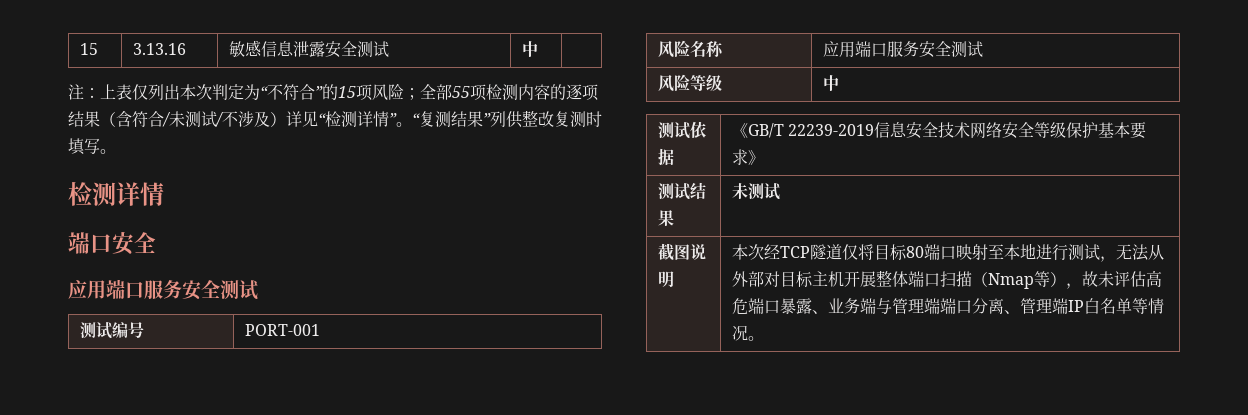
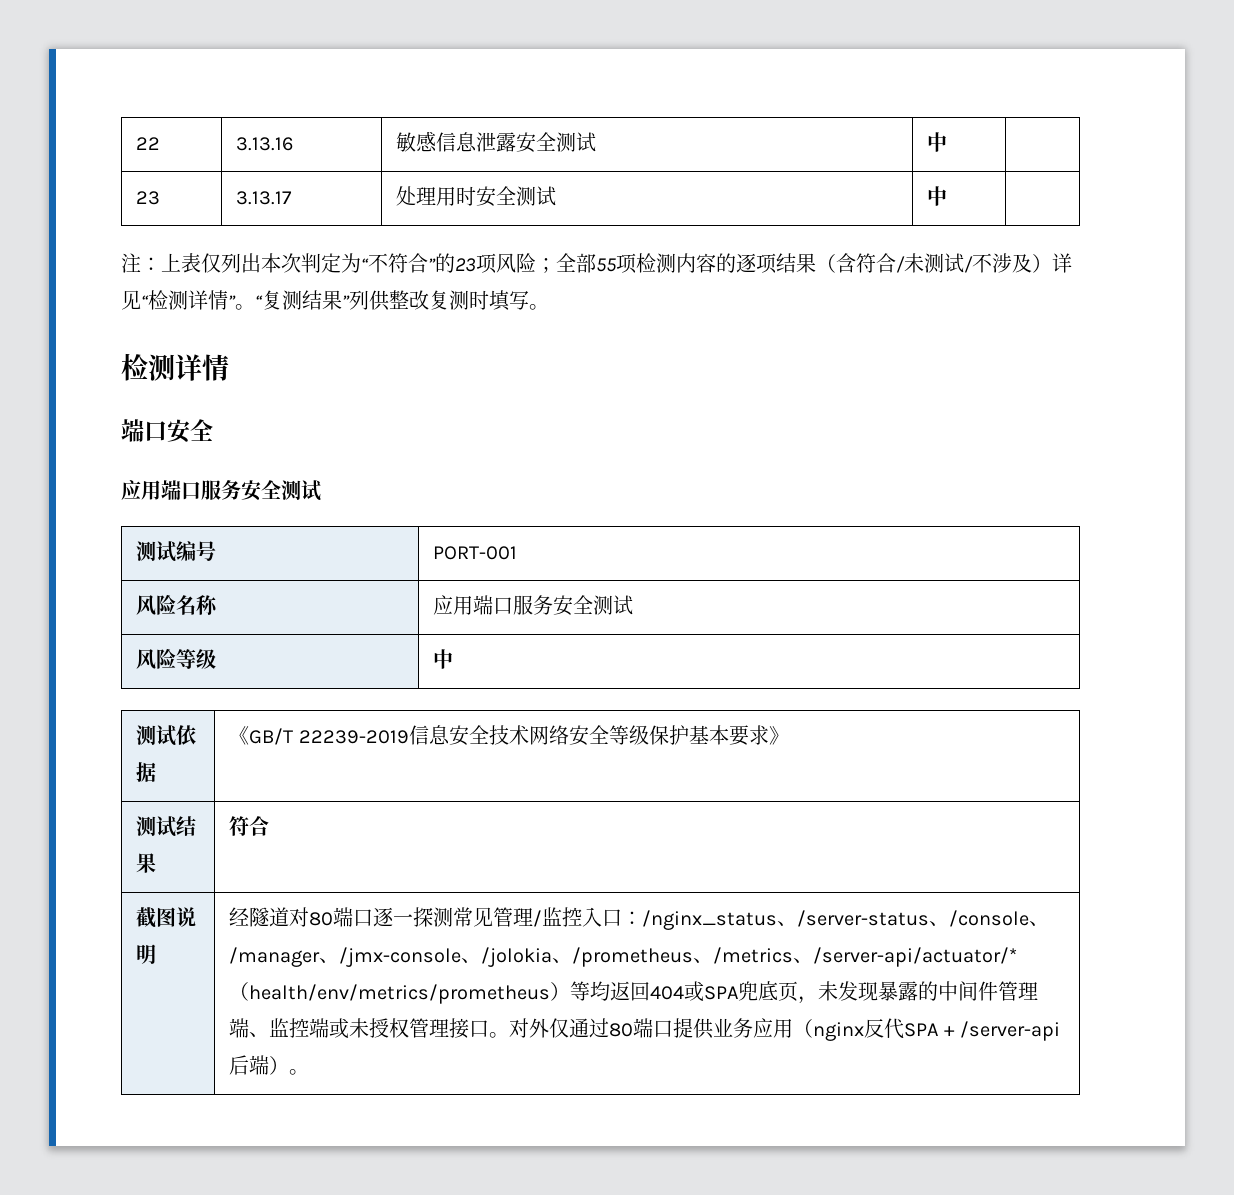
- 15 | 3.13.16 | 敏感信息泄露安全测试 | 中 |
+ 22 | 3.13.16 | 敏感信息泄露安全测试 | 中 |
+ 23 | 3.13.17 | 处理用时安全测试 | 中 |
- 注：上表仅列出本次判定为“不符合”的15项风险；全部55项检测内容的逐项结果（含符合/未测试/不涉及）详见“检测详情”。
+ 注：上表仅列出本次判定为“不符合”的23项风险；全部55项检测内容的逐项结果（含符合/未测试/不涉及）详见“检测详情”。
- 测试结果 | 未测试
+ 测试结果 | 符合
- 本次经TCP隧道仅将目标80端口映射至本地进行测试，无法从外部对目标主机开展整体端口扫描（Nmap等），故未评估高危端口暴露、业务端与管理端端口分离、管理端IP白名单等情况。
+ 经隧道对80端口逐一探测常见管理/监控入口：/nginx_status、/server-status、/console、/manager、/jmx-console、/jolokia、/prometheus、/metrics、/server-api/actuator/*（health/env/metrics/prometheus）等均返回404或SPA兜底页，未发现暴露的中间件管理端、监控端或未授权管理接口。对外仅通过80端口提供业务应用（nginx反代SPA + /server-api后端）。

